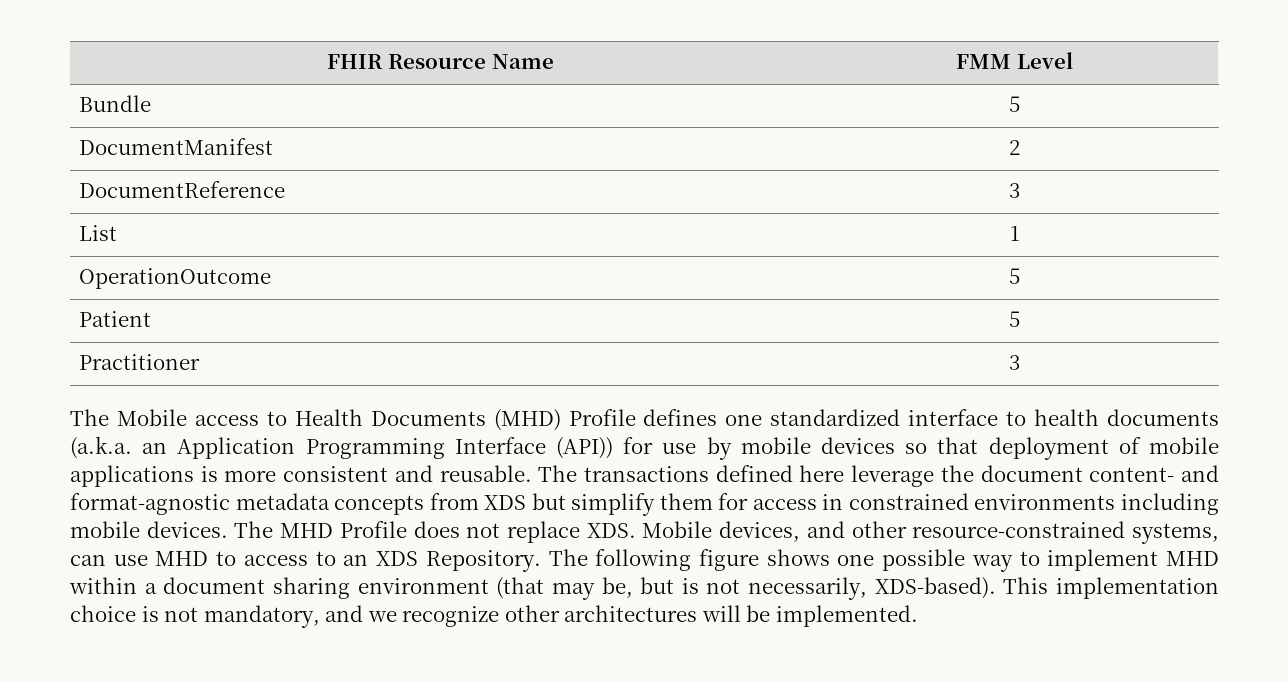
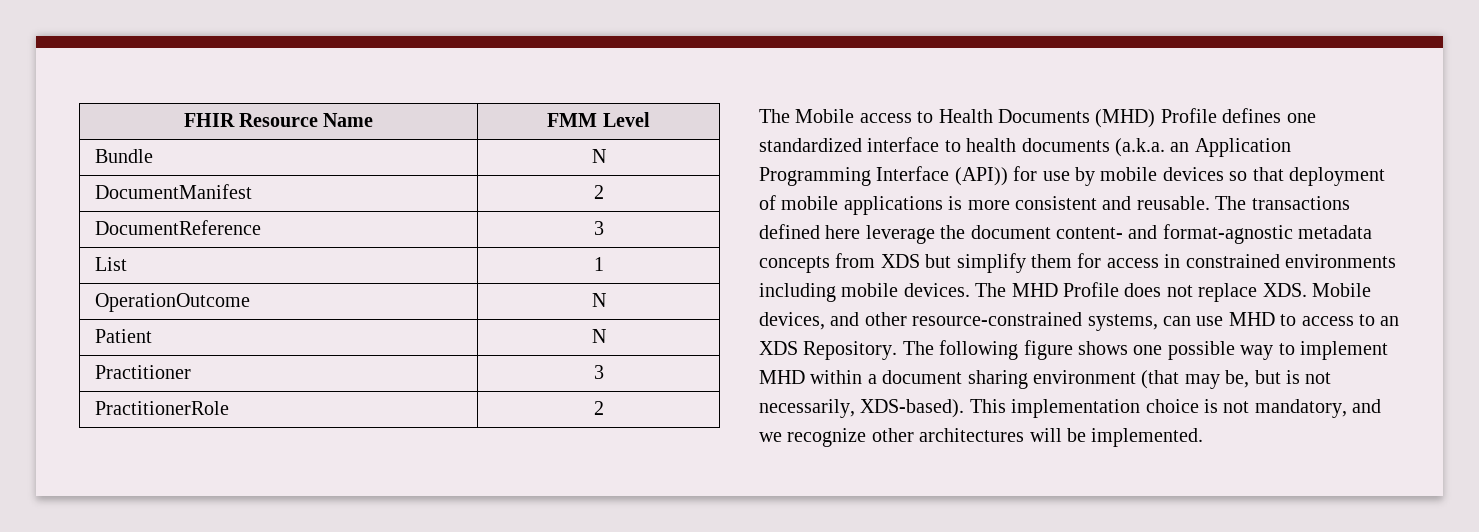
- Bundle | 5
+ Bundle | N
- OperationOutcome | 5
+ OperationOutcome | N
- Patient | 5
+ Patient | N
+ PractitionerRole | 2

